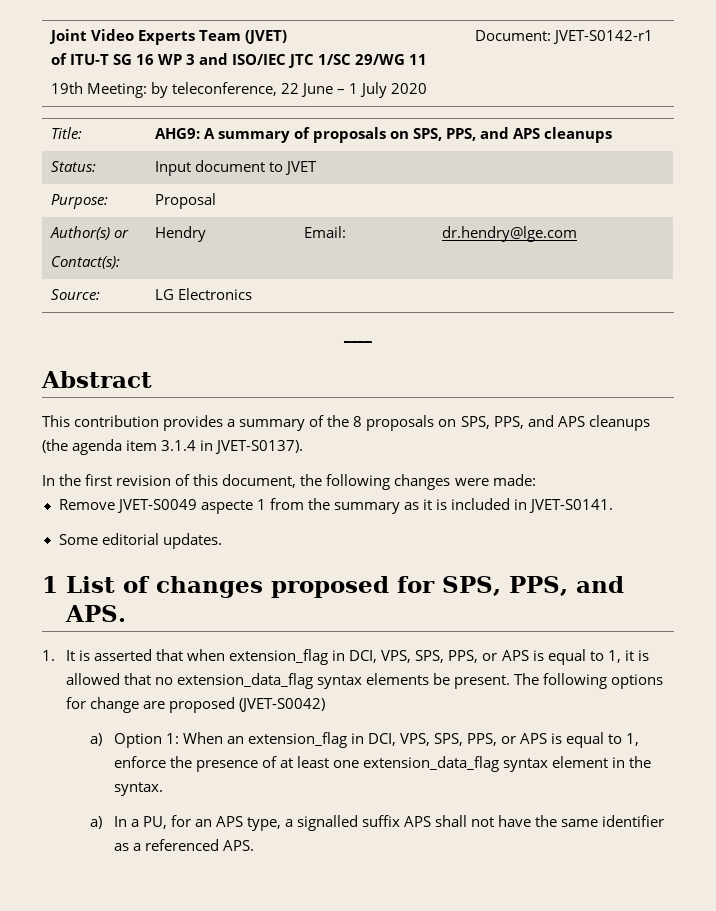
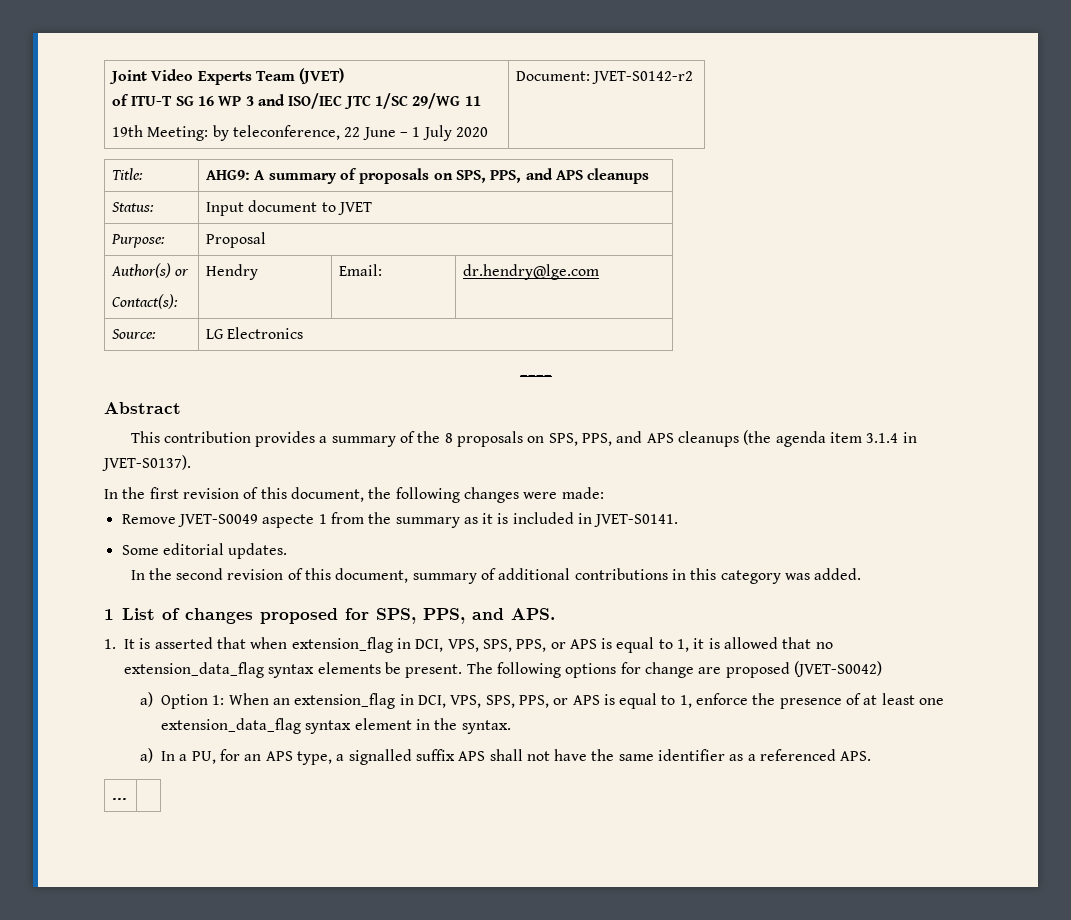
  Joint Video Experts Team (JVET)
  of ITU-T SG 16 WP 3 and ISO/IEC JTC 1/SC 29/WG 11
- 19th Meeting: by teleconference, 22 June – 1 July 2020 | Document: JVET-S0142-r1
+ 19th Meeting: by teleconference, 22 June – 1 July 2020 | Document: JVET-S0142-r2
+ In the second revision of this document, summary of additional contributions in this category was added.
+ ... |

